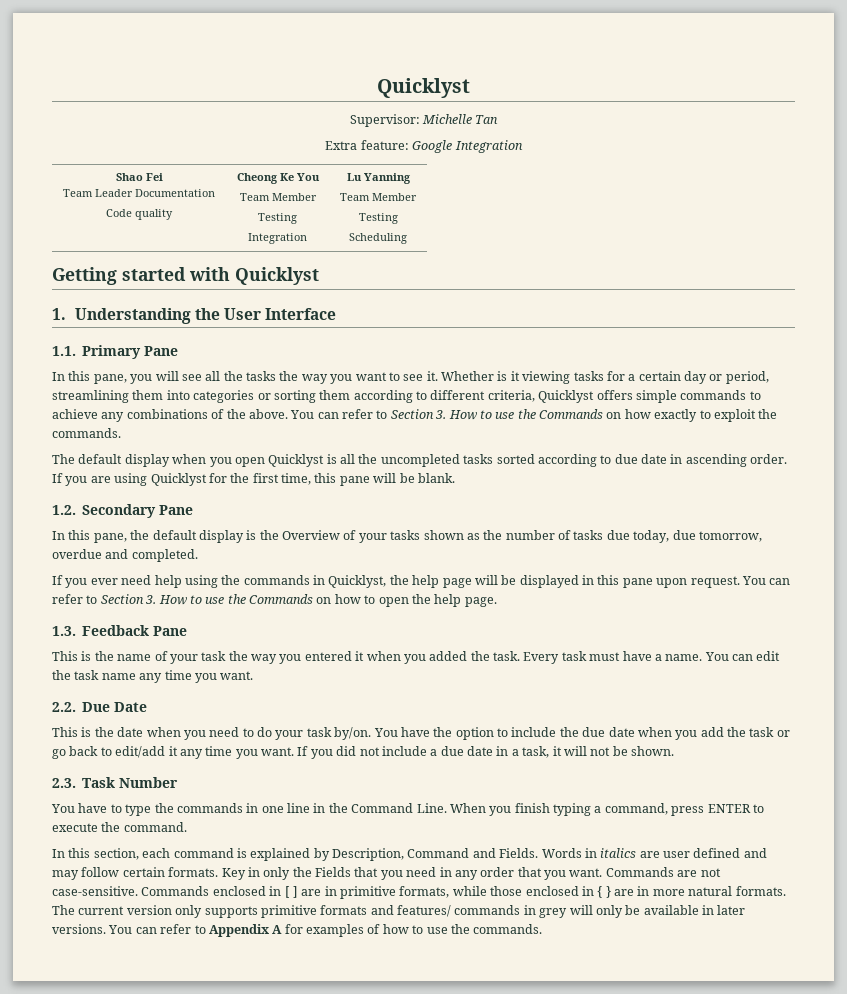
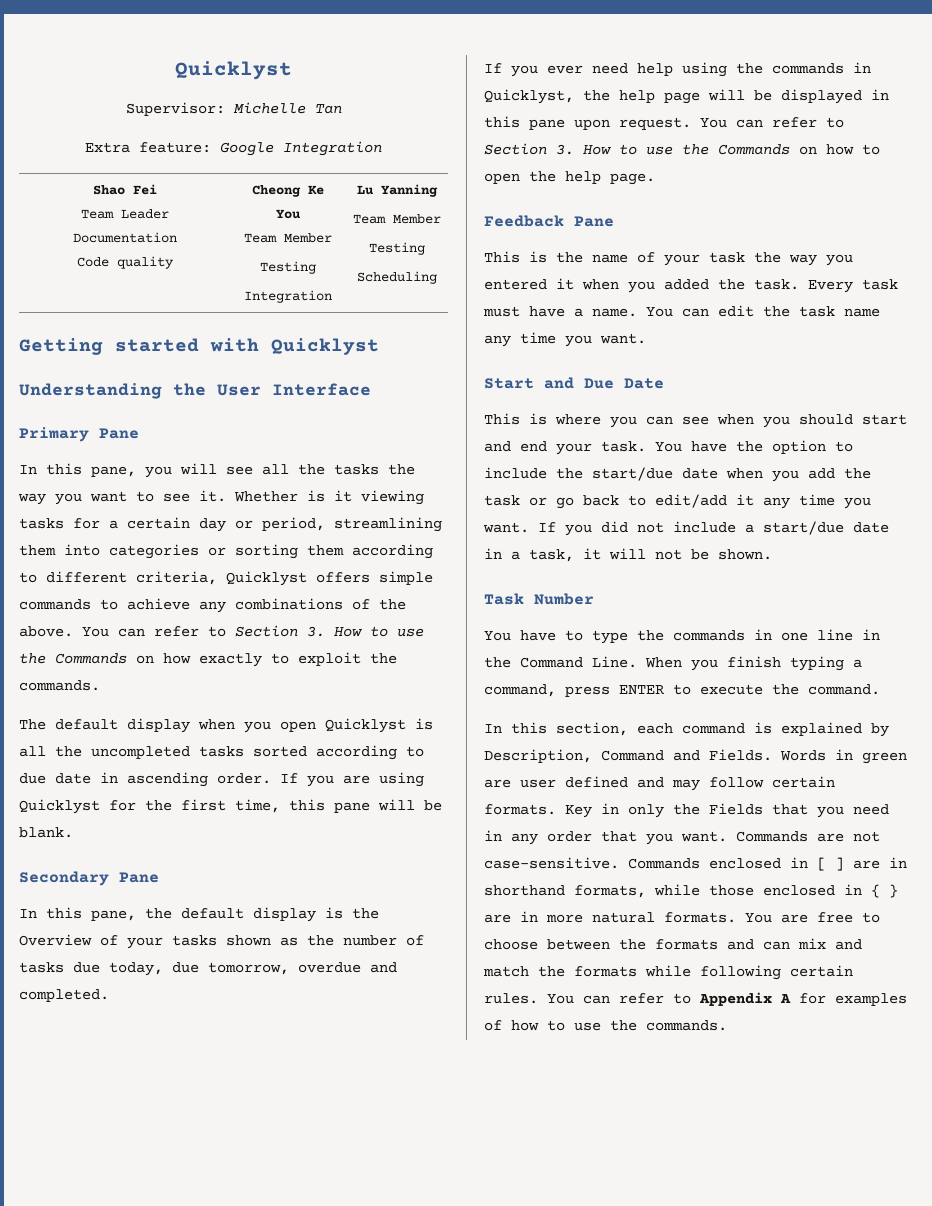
- 1. Understanding the User Interface
+ Understanding the User Interface
- 1.1. Primary Pane
+ Primary Pane
- 1.2. Secondary Pane
+ Secondary Pane
- 1.3. Feedback Pane
+ Feedback Pane
- 2.2. Due Date
+ Start and Due Date
- This is the date when you need to do your task by/on.
+ This is where you can see when you should start and end your task.
- You have the option to include the due date when you add the task or go back to edit/add it any time you want.
+ You have the option to include the start/due date when you add the task or go back to edit/add it any time you want.
- If you did not include a due date in a task, it will not be shown.
+ If you did not include a start/due date in a task, it will not be shown.
- 2.3. Task Number
+ Task Number
- Words in italics are user defined and may follow certain formats.
+ Words in green are user defined and may follow certain formats.
- Commands enclosed in [ ] are in primitive formats, while those enclosed in { } are in more natural formats.
+ Commands enclosed in [ ] are in shorthand formats, while those enclosed in { } are in more natural formats.
- The current version only supports primitive formats and features/ commands in grey will only be available in later versions.
+ You are free to choose between the formats and can mix and match the formats while following certain rules.

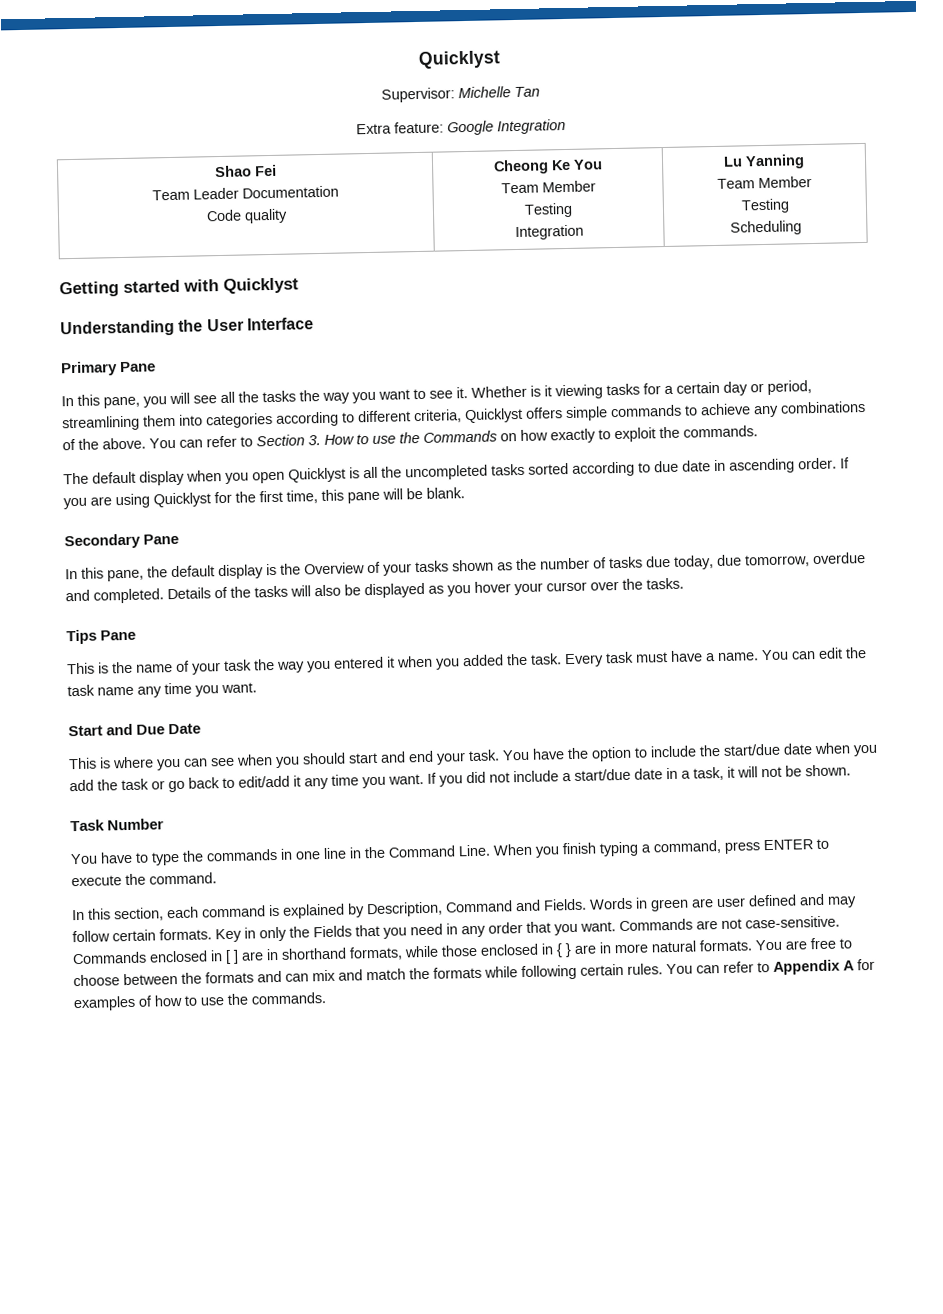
- Whether is it viewing tasks for a certain day or period, streamlining them into categories or sorting them according to different criteria, Quicklyst offers simple commands to achieve any combinations of the above.
+ Whether is it viewing tasks for a certain day or period, streamlining them into categories according to different criteria, Quicklyst offers simple commands to achieve any combinations of the above.
- In this pane, the default display is the Overview of your tasks shown as the number of tasks due today, due tomorrow, overdue and completed.
- If you ever need help using the commands in Quicklyst, the help page will be displayed in this pane upon request. You can refer to Section 3. How to use the Commands on how to open the help page.
- Feedback Pane
+ In this pane, the default display is the Overview of your tasks shown as the number of tasks due today, due tomorrow, overdue and completed. Details of the tasks will also be displayed as you hover your cursor over the tasks.
+ Tips Pane

